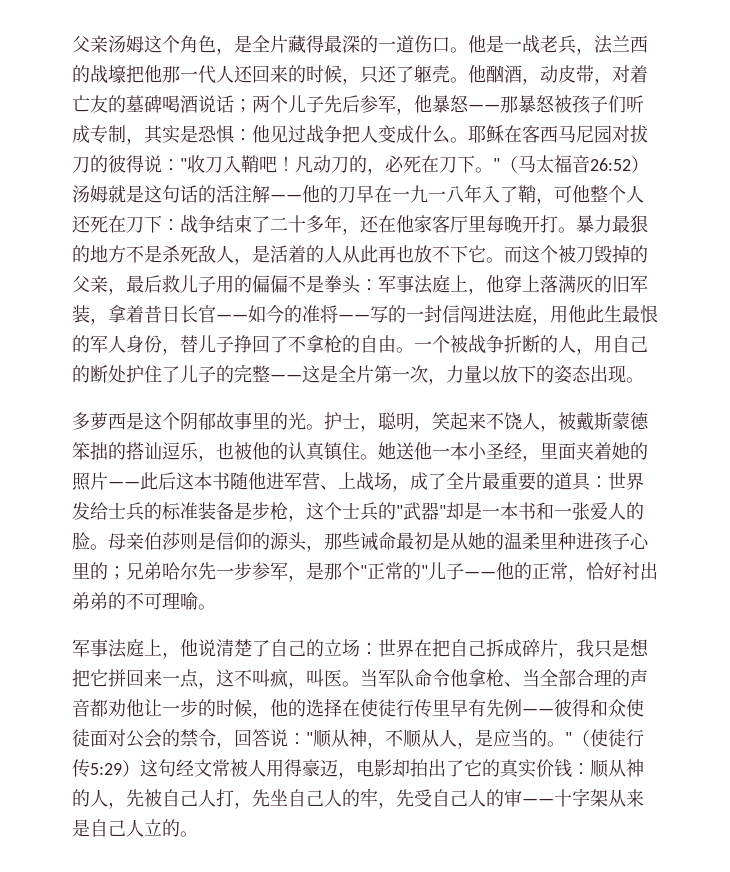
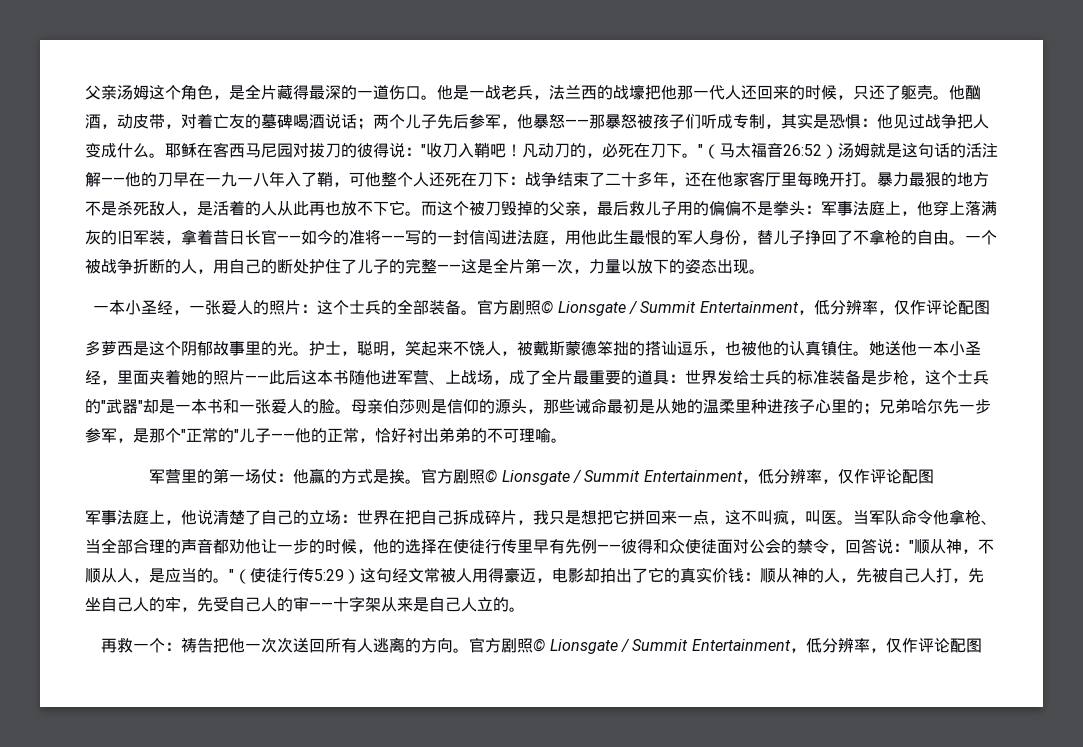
+ 一本小圣经，一张爱人的照片：这个士兵的全部装备。官方剧照© Lionsgate / Summit Entertainment，低分辨率，仅作评论配图
+ 军营里的第一场仗：他赢的方式是挨。官方剧照© Lionsgate / Summit Entertainment，低分辨率，仅作评论配图
+ 再救一个：祷告把他一次次送回所有人逃离的方向。官方剧照© Lionsgate / Summit Entertainment，低分辨率，仅作评论配图

